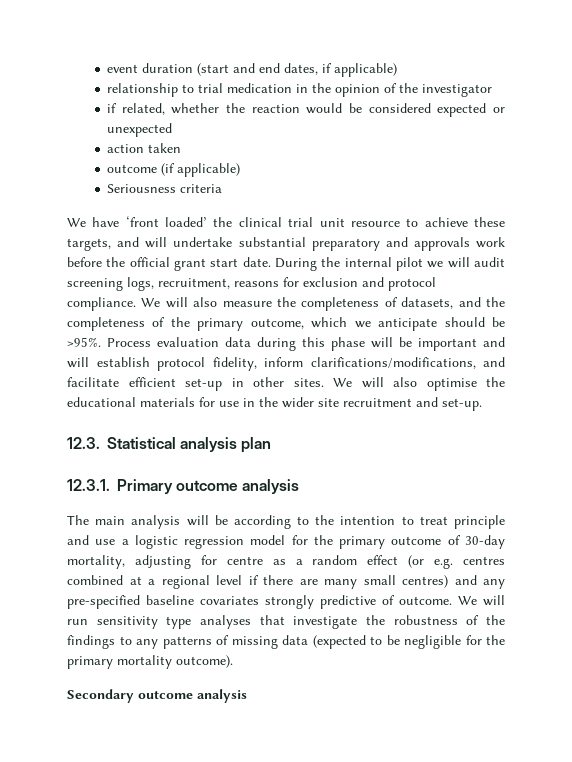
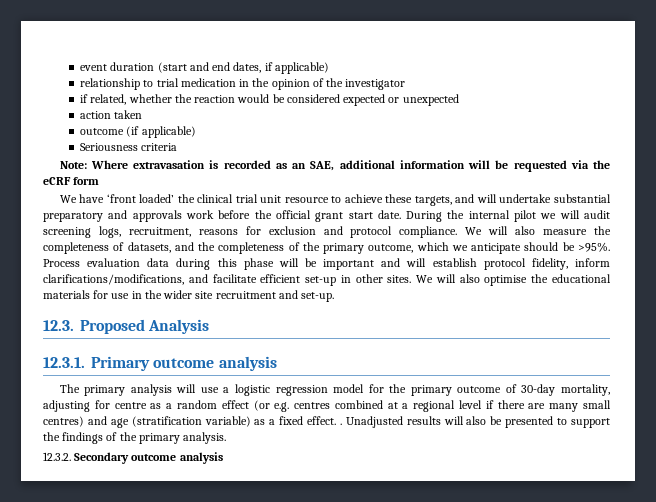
+ Note: Where extravasation is recorded as an SAE, additional information will be requested via the eCRF form
- 12.3. Statistical analysis plan
+ 12.3. Proposed Analysis
- The main analysis will be according to the intention to treat principle and use a logistic regression model for the primary outcome of 30-day mortality, adjusting for centre as a random effect (or e.g. centres combined at a regional level if there are many small centres) and any pre-specified baseline covariates strongly predictive of outcome. We will run sensitivity type analyses that investigate the robustness of the findings to any patterns of missing data (expected to be negligible for the primary mortality outcome).
- Secondary outcome analysis
+ The primary analysis will use a logistic regression model for the primary outcome of 30-day mortality, adjusting for centre as a random effect (or e.g. centres combined at a regional level if there are many small centres) and age (stratification variable) as a fixed effect. . Unadjusted results will also be presented to support the findings of the primary analysis.
+ 12.3.2. Secondary outcome analysis

